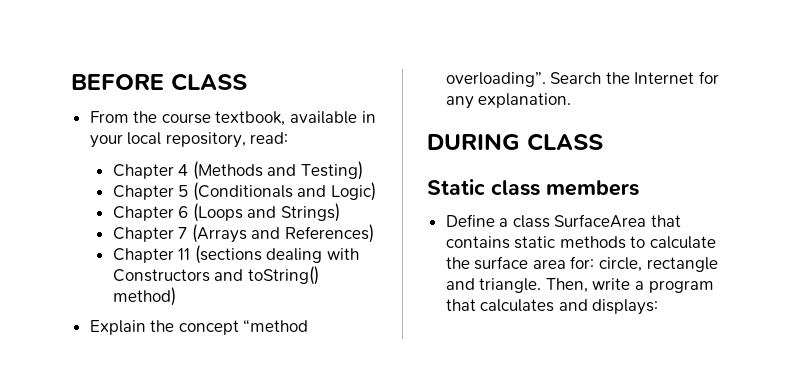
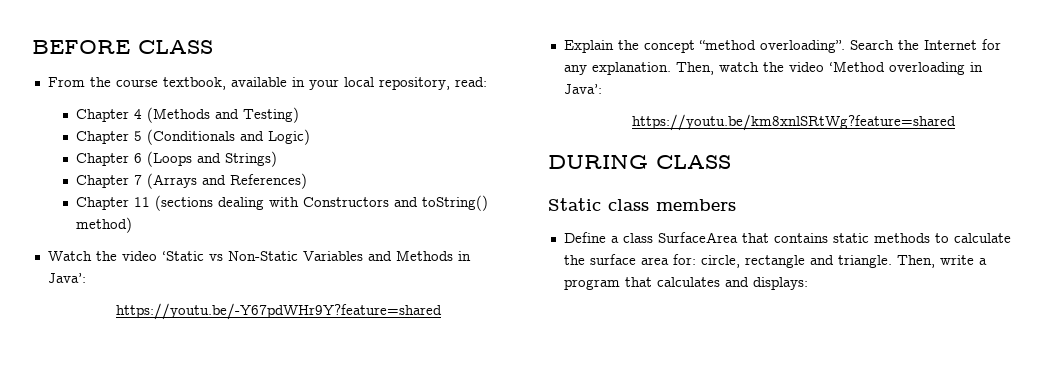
+ Watch the video ‘Static vs Non-Static Variables and Methods in Java’:
+ https://youtu.be/-Y67pdWHr9Y?feature=shared
+ Then, watch the video ‘Method overloading in Java’:
+ https://youtu.be/km8xnlSRtWg?feature=shared

